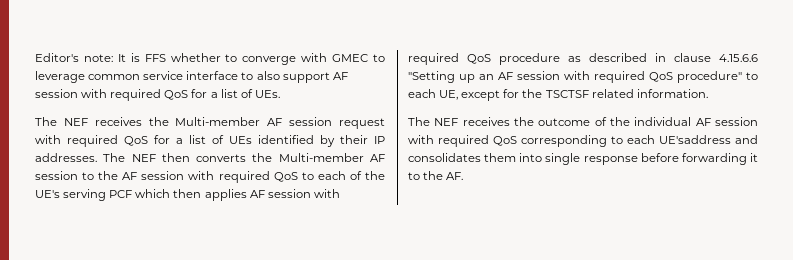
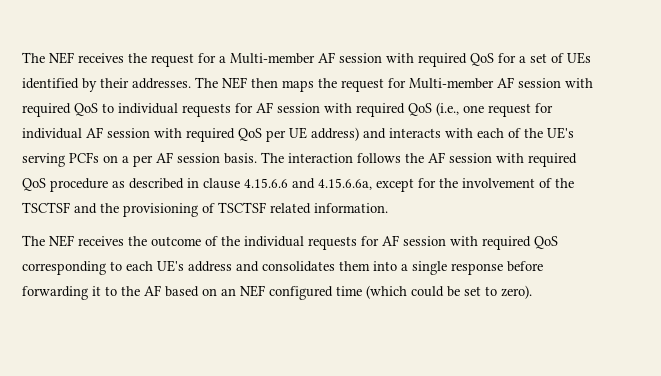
- Editor's note: It is FFS whether to converge with GMEC to leverage common service interface to also support AF session with required QoS for a list of UEs.
- The NEF receives the Multi-member AF session request with required QoS for a list of UEs identified by their IP addresses.
+ The NEF receives the request for a Multi-member AF session with required QoS for a set of UEs identified by their addresses.
- The NEF then converts the Multi-member AF session to the AF session with required QoS to each of the UE's serving PCF which then applies AF session with required QoS procedure as described in clause 4.15.6.6 "Setting up an AF session with required QoS procedure" to each UE, except for the TSCTSF related information.
+ The NEF then maps the request for Multi-member AF session with required QoS to individual requests for AF session with required QoS (i.e., one request for individual AF session with required QoS per UE address) and interacts with each of the UE's serving PCFs on a per AF session basis. The interaction follows the AF session with required QoS procedure as described in clause 4.15.6.6 and 4.15.6.6a, except for the involvement of the TSCTSF and the provisioning of TSCTSF related information.
- The NEF receives the outcome of the individual AF session with required QoS corresponding to each UE'saddress and consolidates them into single response before forwarding it to the AF.
+ The NEF receives the outcome of the individual requests for AF session with required QoS corresponding to each UE's address and consolidates them into a single response before forwarding it to the AF based on an NEF configured time (which could be set to zero).

